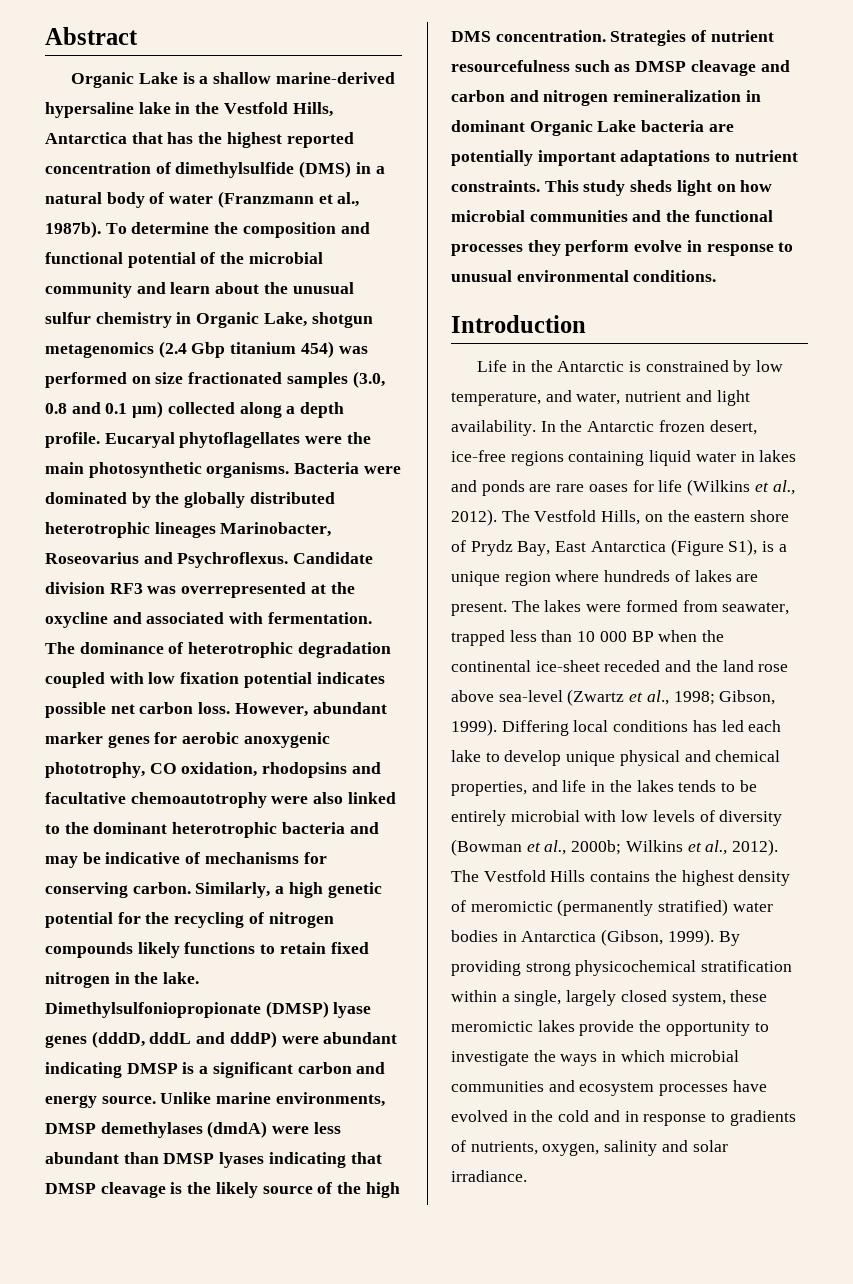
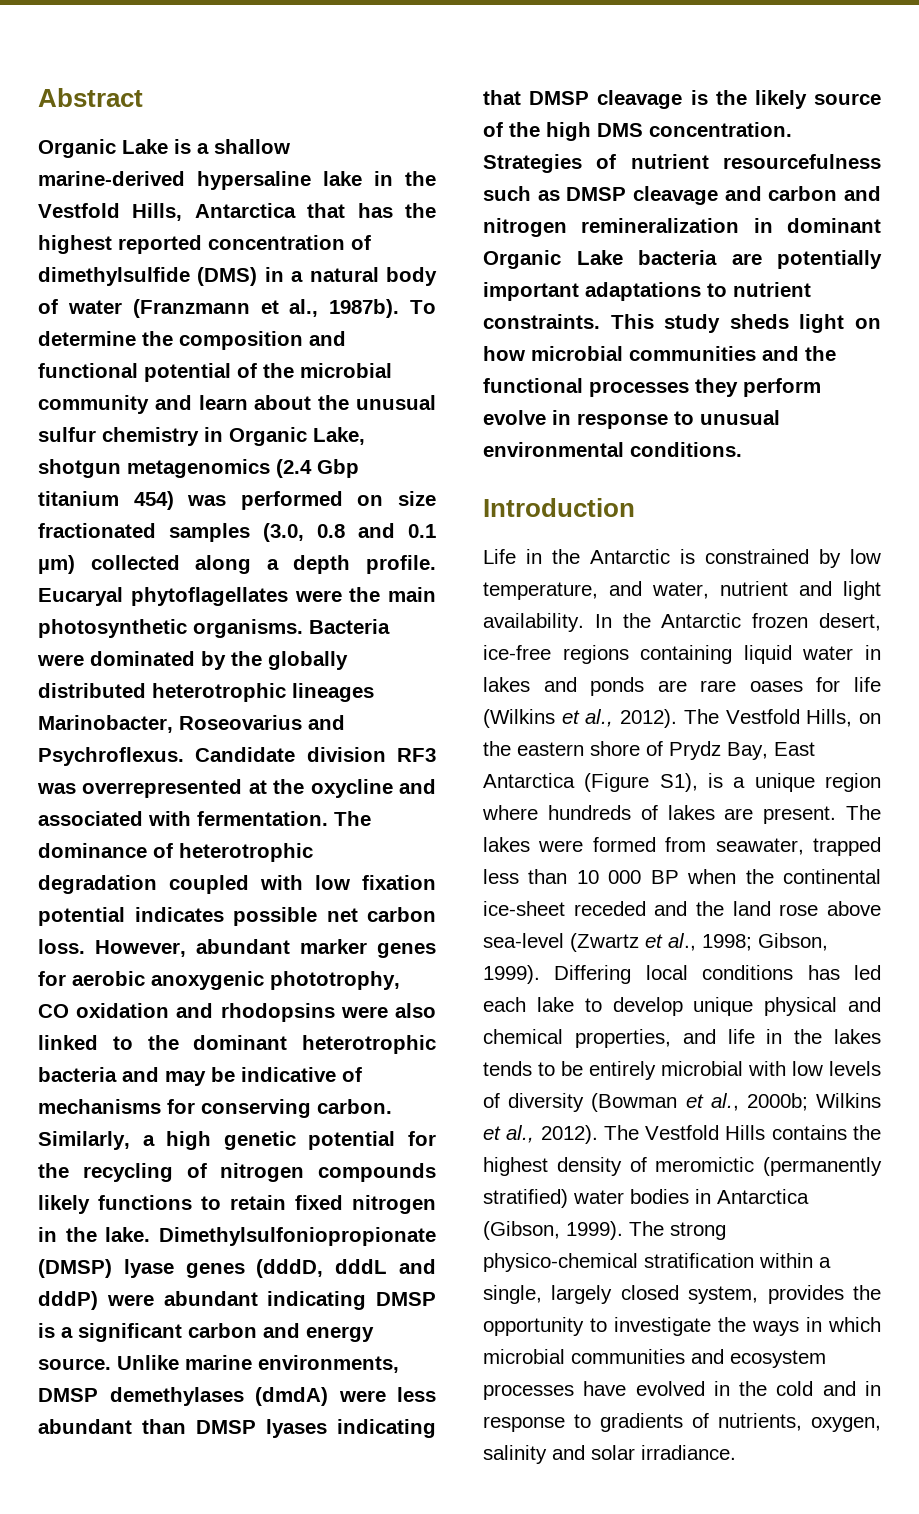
- However, abundant marker genes for aerobic anoxygenic phototrophy, CO oxidation, rhodopsins and facultative chemoautotrophy were also linked to the dominant heterotrophic bacteria and may be indicative of mechanisms for conserving carbon.
+ However, abundant marker genes for aerobic anoxygenic phototrophy, CO oxidation and rhodopsins were also linked to the dominant heterotrophic bacteria and may be indicative of mechanisms for conserving carbon.
- By providing strong physicochemical stratification within a single, largely closed system, these meromictic lakes provide the opportunity to investigate the ways in which microbial communities and ecosystem processes have evolved in the cold and in response to gradients of nutrients, oxygen, salinity and solar irradiance.
+ The strong physico-chemical stratification within a single, largely closed system, provides the opportunity to investigate the ways in which microbial communities and ecosystem processes have evolved in the cold and in response to gradients of nutrients, oxygen, salinity and solar irradiance.

